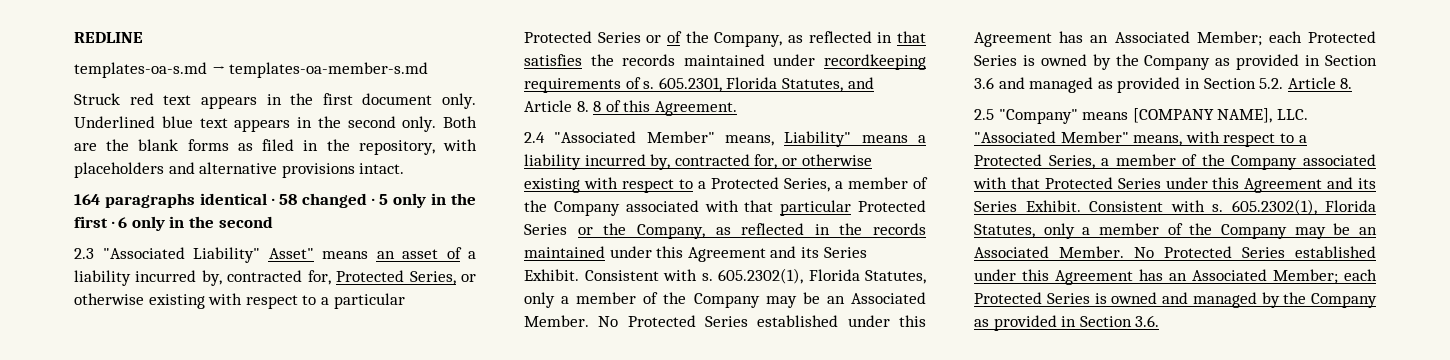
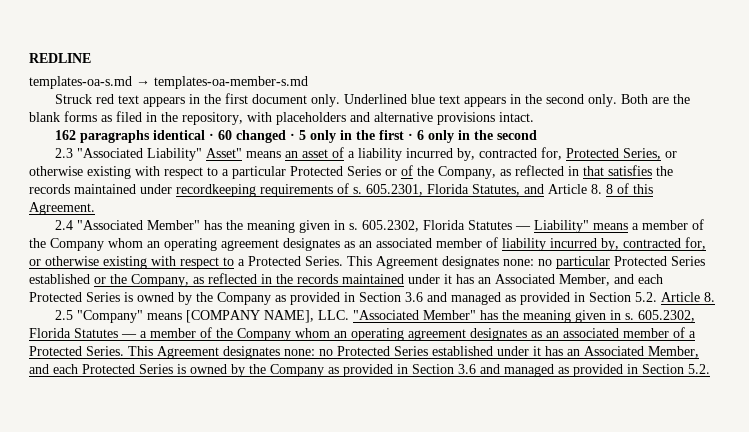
- 164 paragraphs identical · 58 changed · 5 only in the first · 6 only in the second
+ 162 paragraphs identical · 60 changed · 5 only in the first · 6 only in the second
- 2.4 "Associated Member" means, Liability" means a liability incurred by, contracted for, or otherwise existing with respect to a Protected Series, a member of the Company associated with that particular Protected Series or the Company, as reflected in the records maintained under this Agreement and its Series Exhibit. Consistent with s. 605.2302(1), Florida Statutes, only a member of the Company may be an Associated Member. No Protected Series established under this Agreement has an Associated Member; each Protected Series is owned by the Company as provided in Section 3.6 and managed as provided in Section 5.2. Article 8.
+ 2.4 "Associated Member" has the meaning given in s. 605.2302, Florida Statutes — Liability" means a member of the Company whom an operating agreement designates as an associated member of liability incurred by, contracted for, or otherwise existing with respect to a Protected Series. This Agreement designates none: no particular Protected Series established or the Company, as reflected in the records maintained under it has an Associated Member, and each Protected Series is owned by the Company as provided in Section 3.6 and managed as provided in Section 5.2. Article 8.
- 2.5 "Company" means [COMPANY NAME], LLC. "Associated Member" means, with respect to a Protected Series, a member of the Company associated with that Protected Series under this Agreement and its Series Exhibit. Consistent with s. 605.2302(1), Florida Statutes, only a member of the Company may be an Associated Member. No Protected Series established under this Agreement has an Associated Member; each Protected Series is owned and managed by the Company as provided in Section 3.6.
+ 2.5 "Company" means [COMPANY NAME], LLC. "Associated Member" has the meaning given in s. 605.2302, Florida Statutes — a member of the Company whom an operating agreement designates as an associated member of a Protected Series. This Agreement designates none: no Protected Series established under it has an Associated Member, and each Protected Series is owned by the Company as provided in Section 3.6 and managed as provided in Section 5.2.

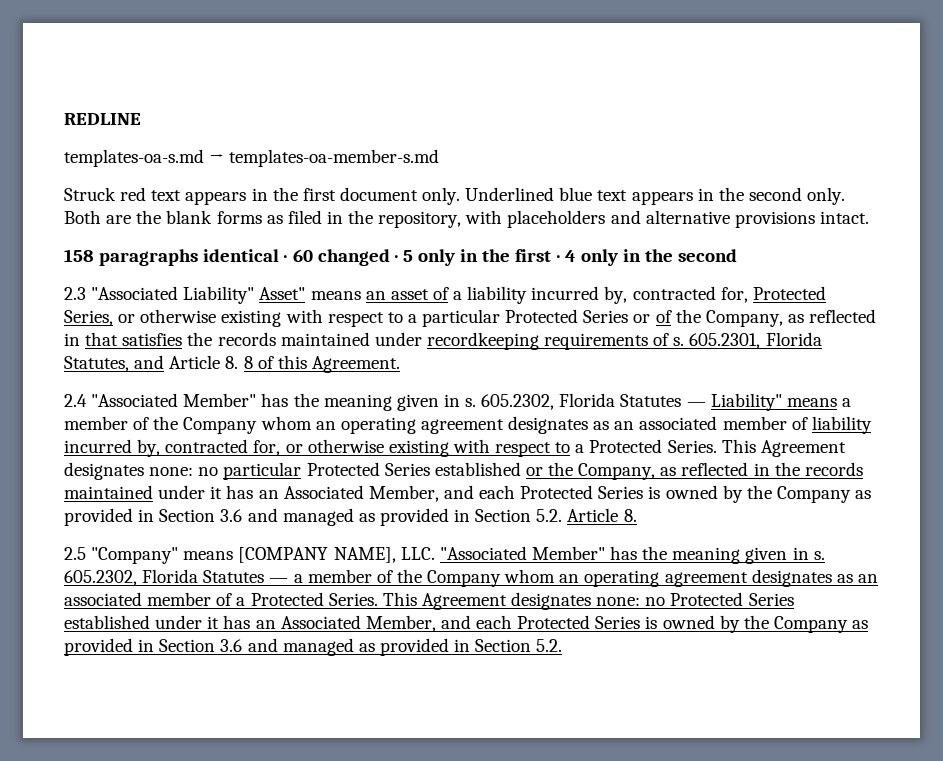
- 162 paragraphs identical · 60 changed · 5 only in the first · 6 only in the second
+ 158 paragraphs identical · 60 changed · 5 only in the first · 4 only in the second

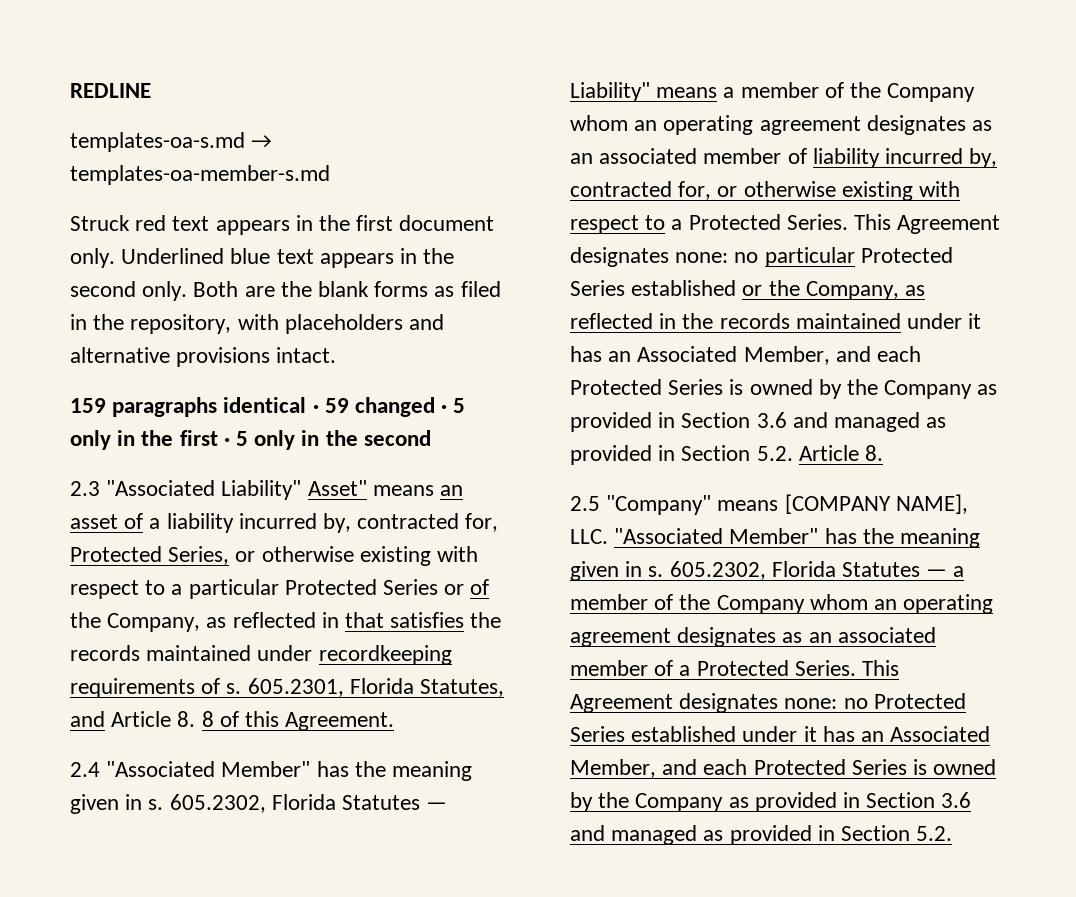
- 158 paragraphs identical · 60 changed · 5 only in the first · 4 only in the second
+ 159 paragraphs identical · 59 changed · 5 only in the first · 5 only in the second

